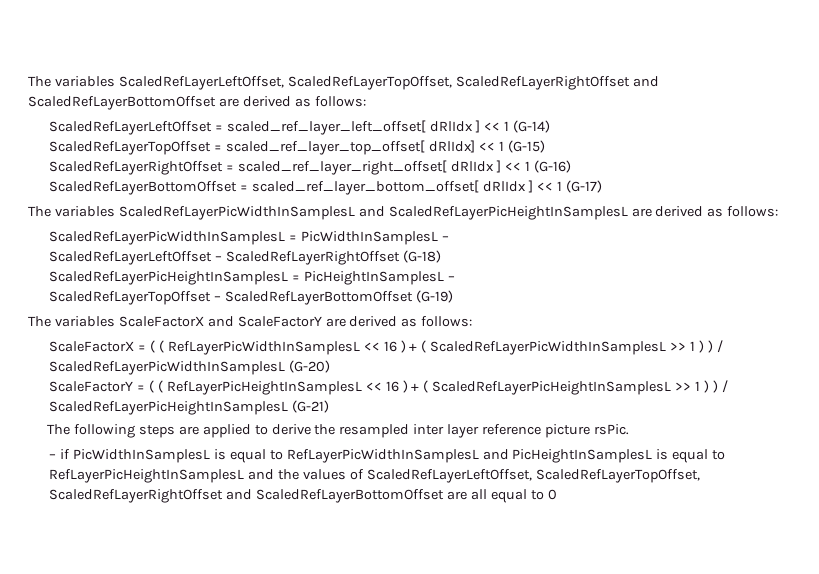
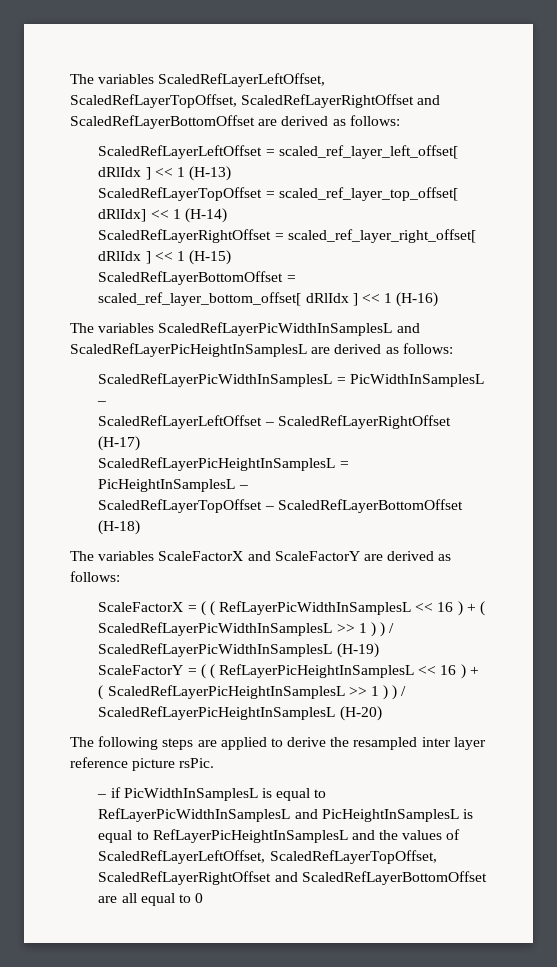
- ScaledRefLayerLeftOffset = scaled_ref_layer_left_offset[ dRlIdx ] << 1 (G-14)
+ ScaledRefLayerLeftOffset = scaled_ref_layer_left_offset[ dRlIdx ] << 1 (H-13)
- ScaledRefLayerTopOffset = scaled_ref_layer_top_offset[ dRlIdx] << 1 (G-15)
+ ScaledRefLayerTopOffset = scaled_ref_layer_top_offset[ dRlIdx] << 1 (H-14)
- ScaledRefLayerRightOffset = scaled_ref_layer_right_offset[ dRlIdx ] << 1 (G-16)
+ ScaledRefLayerRightOffset = scaled_ref_layer_right_offset[ dRlIdx ] << 1 (H-15)
- ScaledRefLayerBottomOffset = scaled_ref_layer_bottom_offset[ dRlIdx ] << 1 (G-17)
+ ScaledRefLayerBottomOffset = scaled_ref_layer_bottom_offset[ dRlIdx ] << 1 (H-16)
- ScaledRefLayerLeftOffset – ScaledRefLayerRightOffset (G-18)
+ ScaledRefLayerLeftOffset – ScaledRefLayerRightOffset (H-17)
- ScaledRefLayerTopOffset – ScaledRefLayerBottomOffset (G-19)
+ ScaledRefLayerTopOffset – ScaledRefLayerBottomOffset (H-18)
- ScaleFactorX = ( ( RefLayerPicWidthInSamplesL << 16 ) + ( ScaledRefLayerPicWidthInSamplesL >> 1 ) ) / ScaledRefLayerPicWidthInSamplesL (G-20)
+ ScaleFactorX = ( ( RefLayerPicWidthInSamplesL << 16 ) + ( ScaledRefLayerPicWidthInSamplesL >> 1 ) ) / ScaledRefLayerPicWidthInSamplesL (H-19)
- ScaleFactorY = ( ( RefLayerPicHeightInSamplesL << 16 ) + ( ScaledRefLayerPicHeightInSamplesL >> 1 ) ) / ScaledRefLayerPicHeightInSamplesL (G-21)
+ ScaleFactorY = ( ( RefLayerPicHeightInSamplesL << 16 ) + ( ScaledRefLayerPicHeightInSamplesL >> 1 ) ) / ScaledRefLayerPicHeightInSamplesL (H-20)

